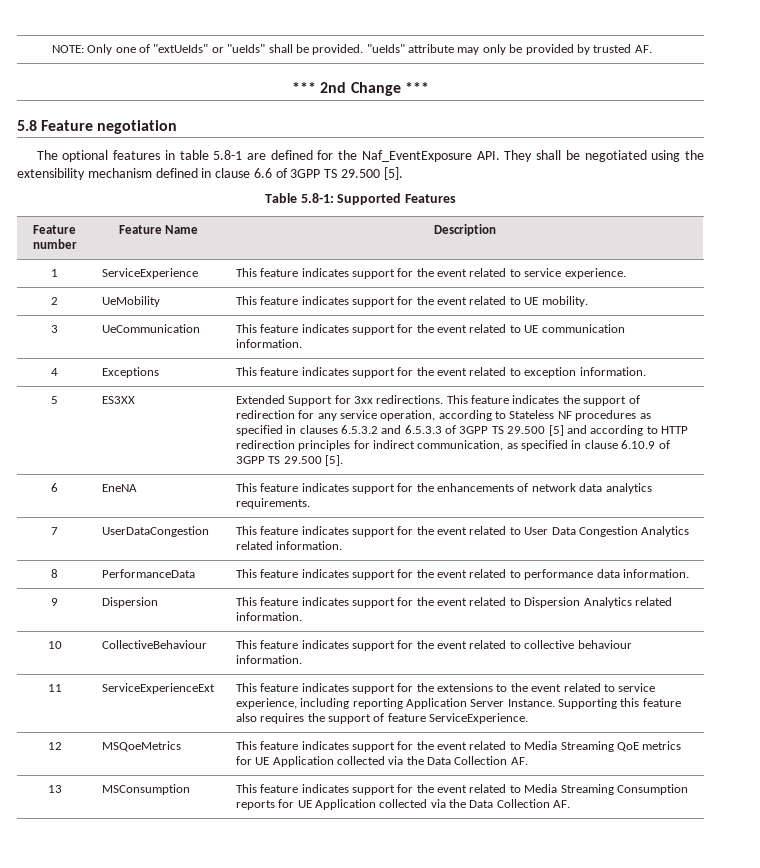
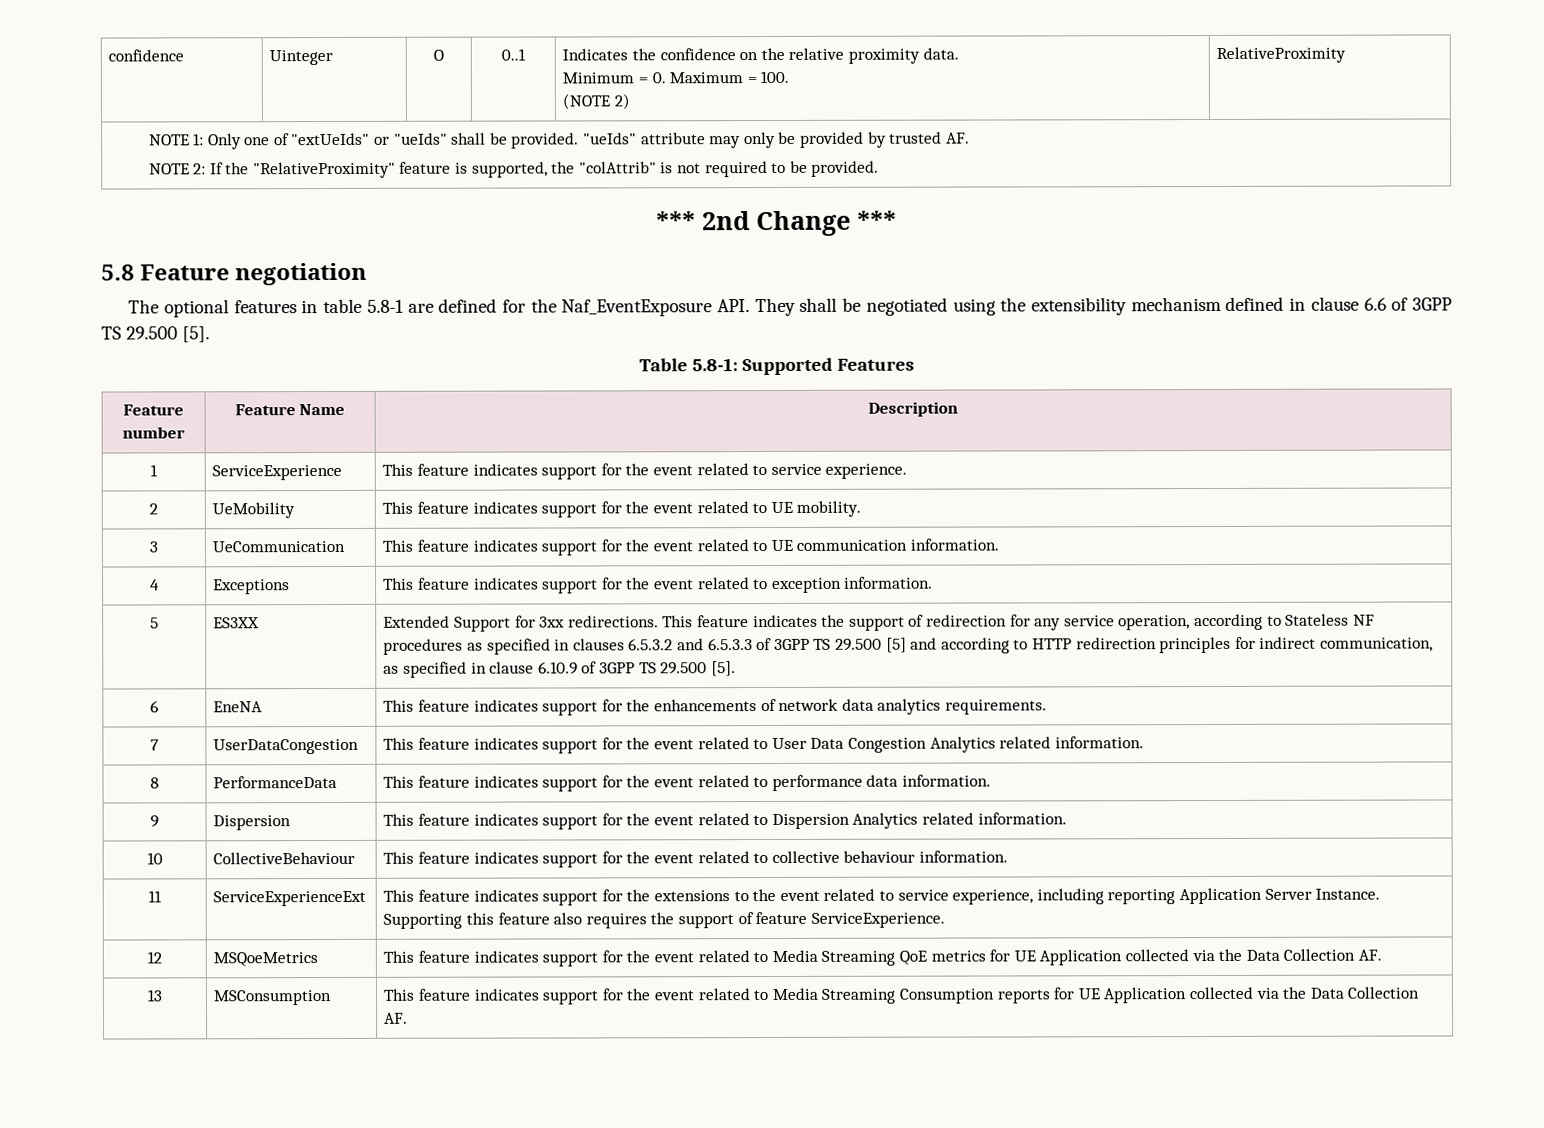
- NOTE: Only one of "extUeIds" or "ueIds" shall be provided. "ueIds" attribute may only be provided by trusted AF.
+ confidence | Uinteger | O | 0..1 | Indicates the confidence on the relative proximity data.
+ Minimum = 0. Maximum = 100.
+ (NOTE 2) | RelativeProximity
+ NOTE 1: Only one of "extUeIds" or "ueIds" shall be provided. "ueIds" attribute may only be provided by trusted AF.
+ NOTE 2: If the "RelativeProximity" feature is supported, the "colAttrib" is not required to be provided.

